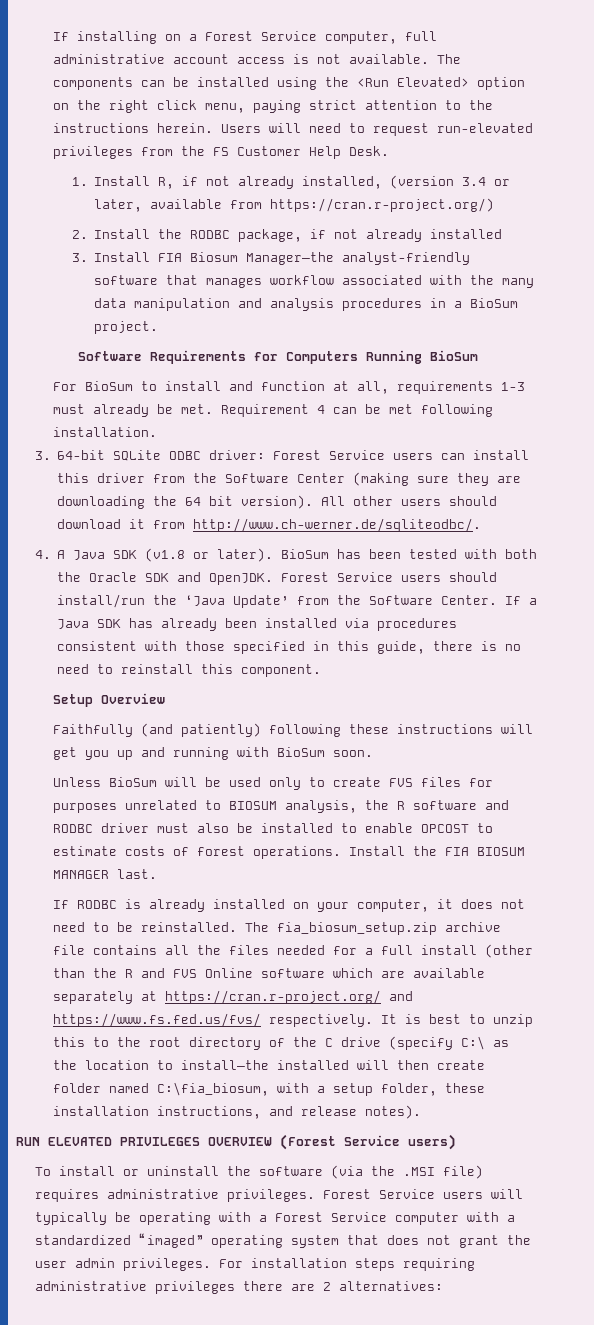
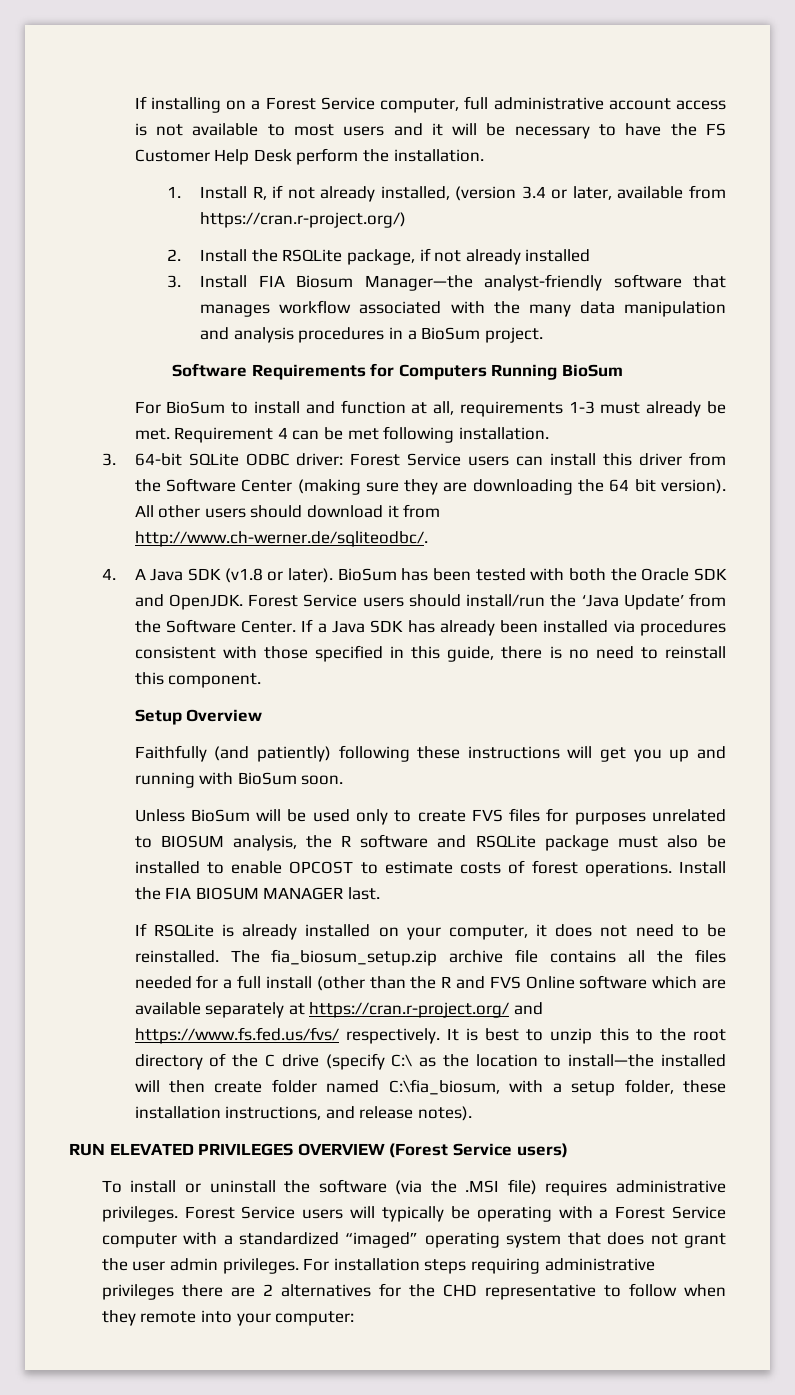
- If installing on a Forest Service computer, full administrative account access is not available. The components can be installed using the <Run Elevated> option on the right click menu, paying strict attention to the instructions herein. Users will need to request run-elevated privileges from the FS Customer Help Desk.
+ If installing on a Forest Service computer, full administrative account access is not available to most users and it will be necessary to have the FS Customer Help Desk perform the installation.
- 2. Install the RODBC package, if not already installed
+ 2. Install the RSQLite package, if not already installed
- Unless BioSum will be used only to create FVS files for purposes unrelated to BIOSUM analysis, the R software and RODBC driver must also be installed to enable OPCOST to estimate costs of forest operations.
+ Unless BioSum will be used only to create FVS files for purposes unrelated to BIOSUM analysis, the R software and RSQLite package must also be installed to enable OPCOST to estimate costs of forest operations.
- If RODBC is already installed on your computer, it does not need to be reinstalled.
+ If RSQLite is already installed on your computer, it does not need to be reinstalled.
- For installation steps requiring administrative privileges there are 2 alternatives:
+ For installation steps requiring administrative privileges there are 2 alternatives for the CHD representative to follow when they remote into your computer:

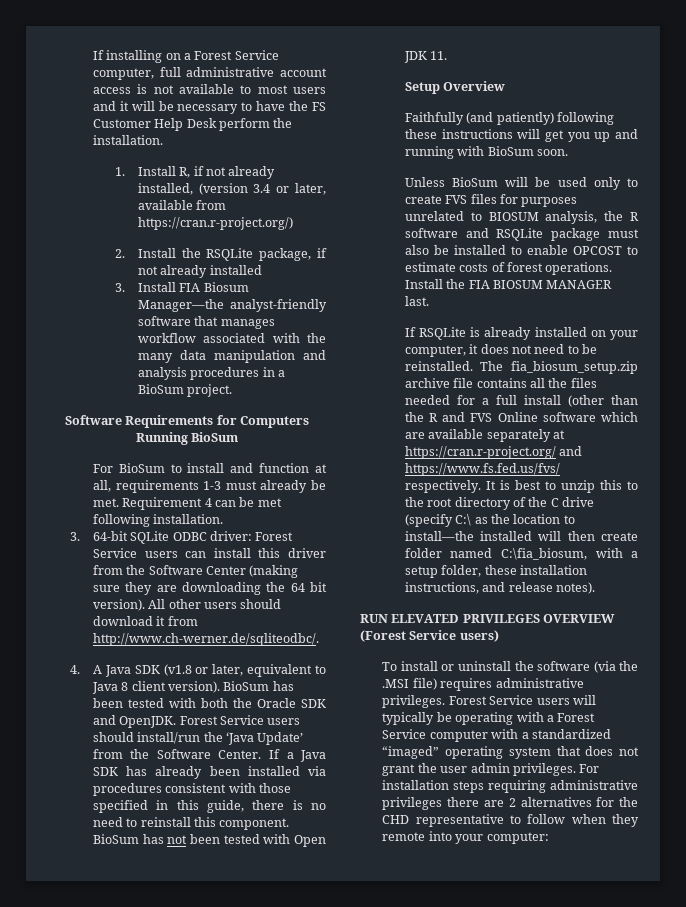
- 4. A Java SDK (v1.8 or later).
+ 4. A Java SDK (v1.8 or later, equivalent to Java 8 client version).
+ BioSum has not been tested with Open JDK 11.

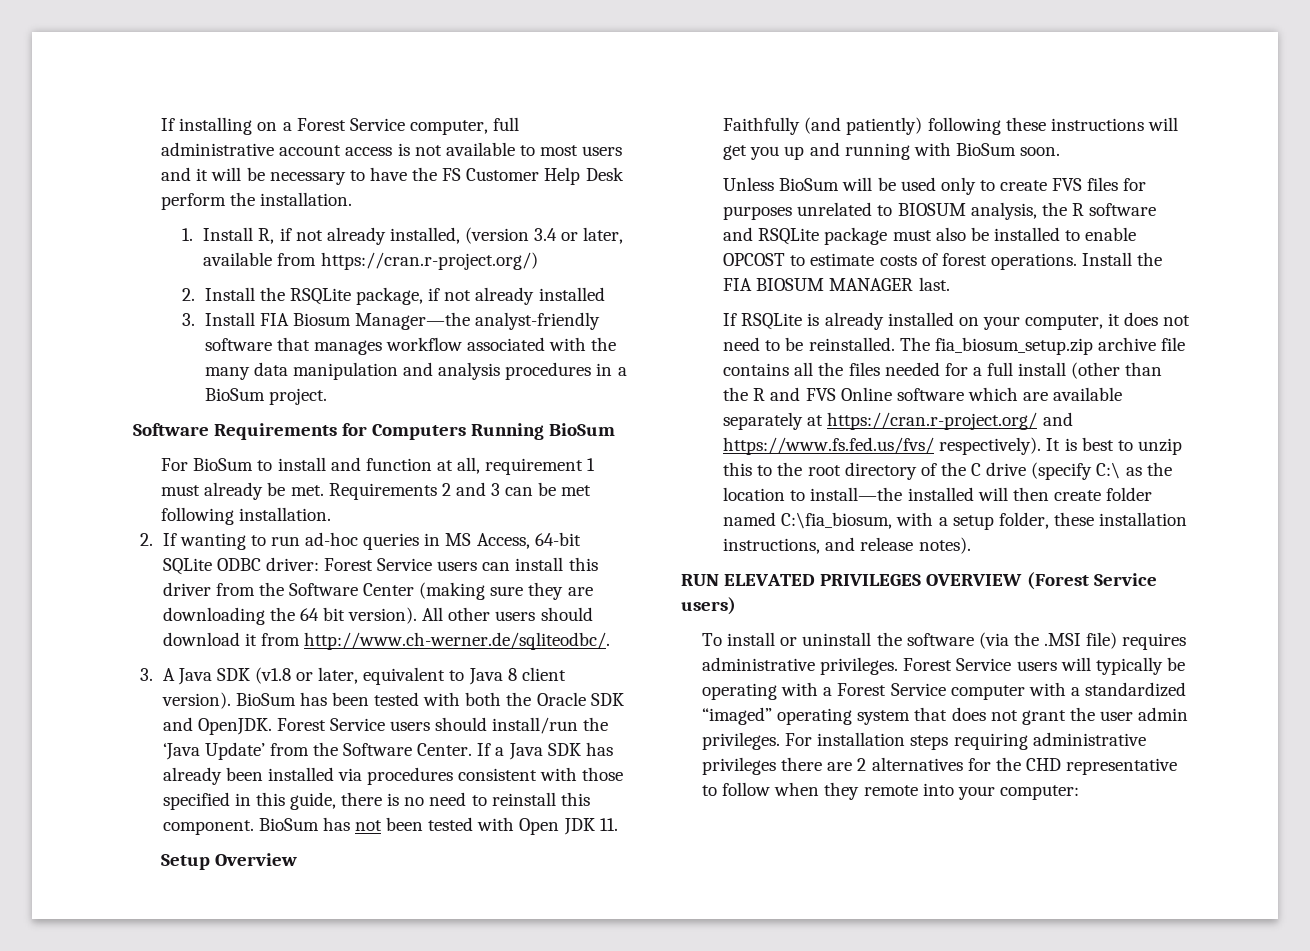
- For BioSum to install and function at all, requirements 1-3 must already be met.
+ For BioSum to install and function at all, requirement 1 must already be met.
- Requirement 4 can be met following installation.
+ Requirements 2 and 3 can be met following installation.
- 3. 64-bit SQLite ODBC driver: Forest Service users can install this driver from the Software Center (making sure they are downloading the 64 bit version).
+ 2. If wanting to run ad-hoc queries in MS Access, 64-bit SQLite ODBC driver: Forest Service users can install this driver from the Software Center (making sure they are downloading the 64 bit version).
- 4. A Java SDK (v1.8 or later, equivalent to Java 8 client version).
+ 3. A Java SDK (v1.8 or later, equivalent to Java 8 client version).
- The fia_biosum_setup.zip archive file contains all the files needed for a full install (other than the R and FVS Online software which are available separately at https://cran.r-project.org/ and https://www.fs.fed.us/fvs/ respectively.
+ The fia_biosum_setup.zip archive file contains all the files needed for a full install (other than the R and FVS Online software which are available separately at https://cran.r-project.org/ and https://www.fs.fed.us/fvs/ respectively).

